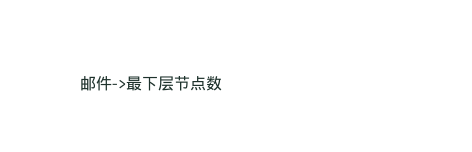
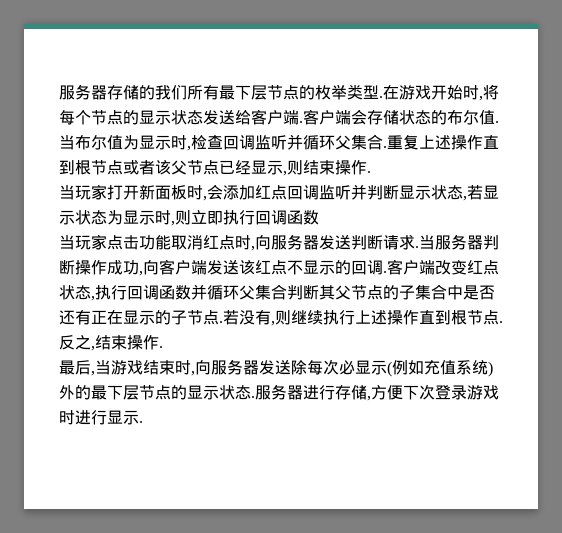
- 邮件->最下层节点数
+ 服务器存储的我们所有最下层节点的枚举类型.在游戏开始时,将每个节点的显示状态发送给客户端.客户端会存储状态的布尔值.当布尔值为显示时,检查回调监听并循环父集合.重复上述操作直到根节点或者该父节点已经显示,则结束操作.
+ 当玩家打开新面板时,会添加红点回调监听并判断显示状态,若显示状态为显示时,则立即执行回调函数
+ 当玩家点击功能取消红点时,向服务器发送判断请求.当服务器判断操作成功,向客户端发送该红点不显示的回调.客户端改变红点状态,执行回调函数并循环父集合判断其父节点的子集合中是否还有正在显示的子节点.若没有,则继续执行上述操作直到根节点.反之,结束操作.
+ 最后,当游戏结束时,向服务器发送除每次必显示(例如充值系统)外的最下层节点的显示状态.服务器进行存储,方便下次登录游戏时进行显示.

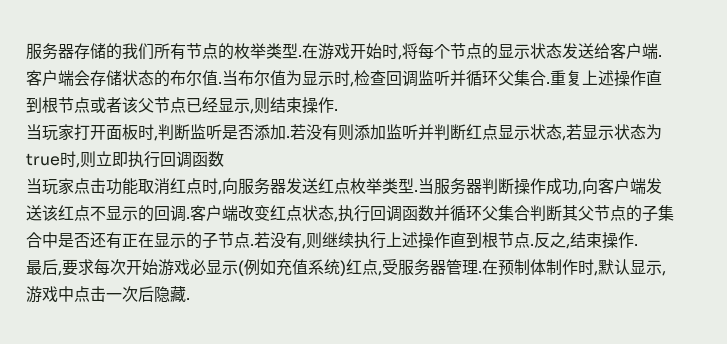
- 服务器存储的我们所有最下层节点的枚举类型.
+ 服务器存储的我们所有节点的枚举类型.
- 当玩家打开新面板时,会添加红点回调监听并判断显示状态,若显示状态为显示时,则立即执行回调函数
+ 当玩家打开面板时,判断监听是否添加.若没有则添加监听并判断红点显示状态,若显示状态为true时,则立即执行回调函数
- 当玩家点击功能取消红点时,向服务器发送判断请求.
+ 当玩家点击功能取消红点时,向服务器发送红点枚举类型.
- 最后,当游戏结束时,向服务器发送除每次必显示(例如充值系统)外的最下层节点的显示状态.服务器进行存储,方便下次登录游戏时进行显示.
+ 最后,要求每次开始游戏必显示(例如充值系统)红点,受服务器管理.在预制体制作时,默认显示,游戏中点击一次后隐藏.

